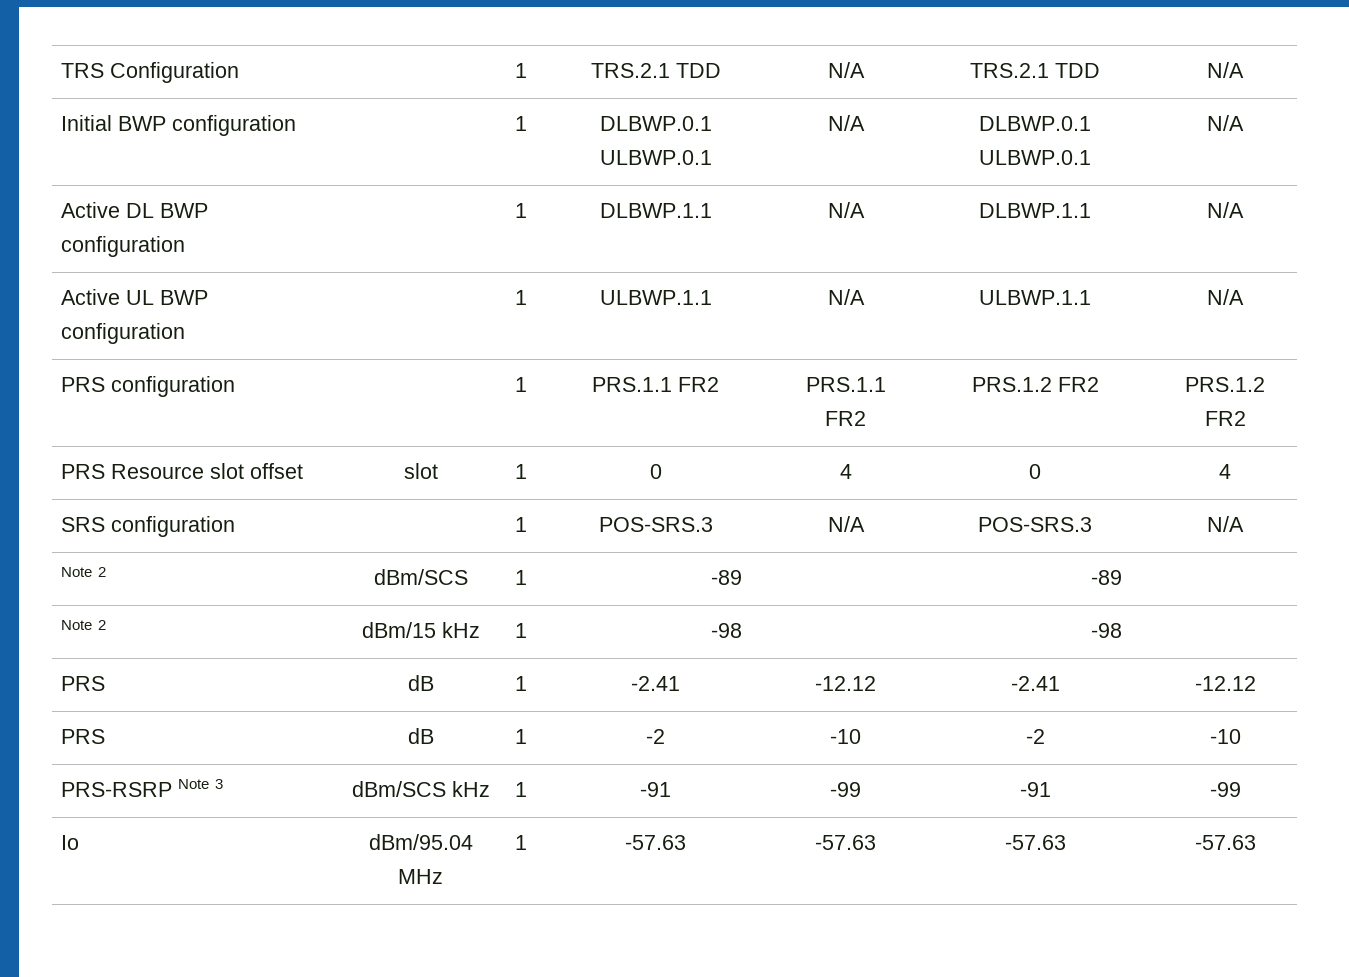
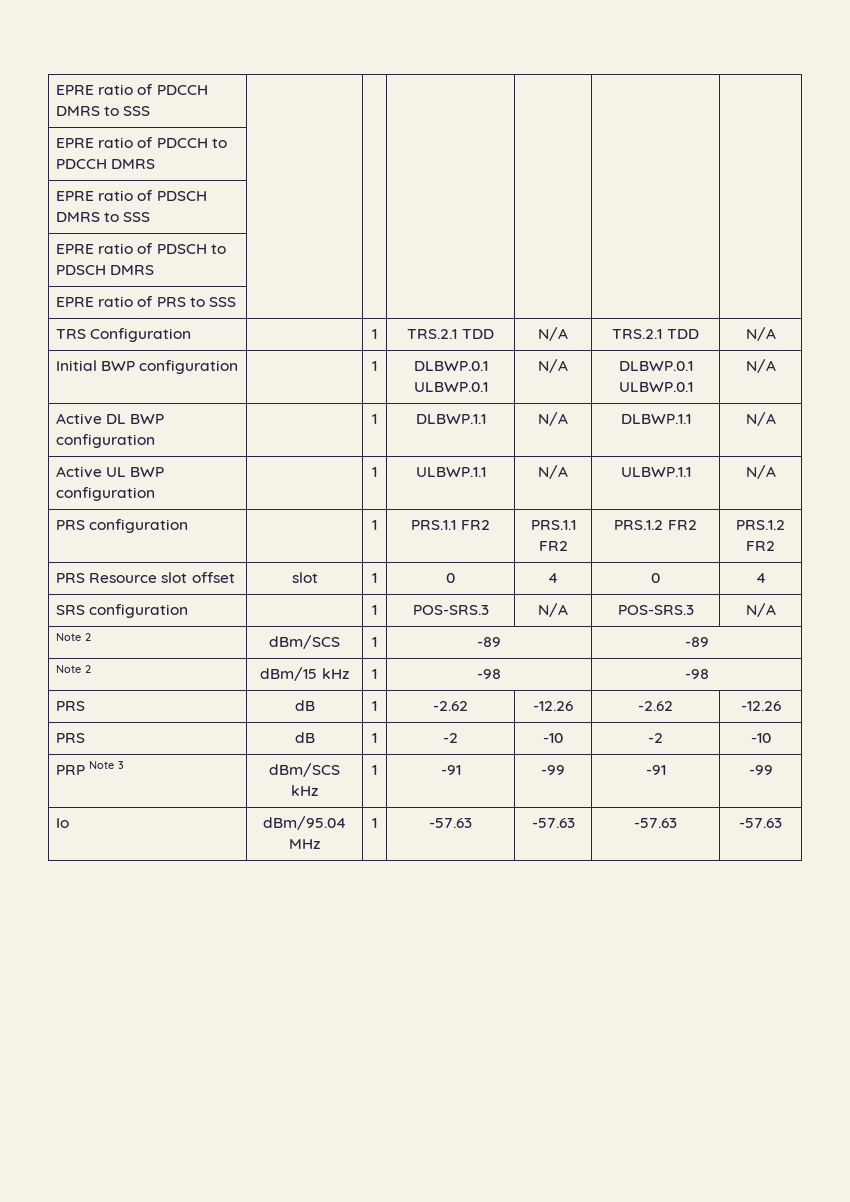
+ EPRE ratio of PDCCH DMRS to SSS | | | | | |
+ EPRE ratio of PDCCH to PDCCH DMRS | | | | | |
+ EPRE ratio of PDSCH DMRS to SSS | | | | | |
+ EPRE ratio of PDSCH to PDSCH DMRS | | | | | |
+ EPRE ratio of PRS to SSS | | | | | |
- PRS | dB | 1 | -2.41 | -12.12 | -2.41 | -12.12
+ PRS | dB | 1 | -2.62 | -12.26 | -2.62 | -12.26
- PRS-RSRP Note 3 | dBm/SCS kHz | 1 | -91 | -99 | -91 | -99
+ PRP Note 3 | dBm/SCS kHz | 1 | -91 | -99 | -91 | -99

